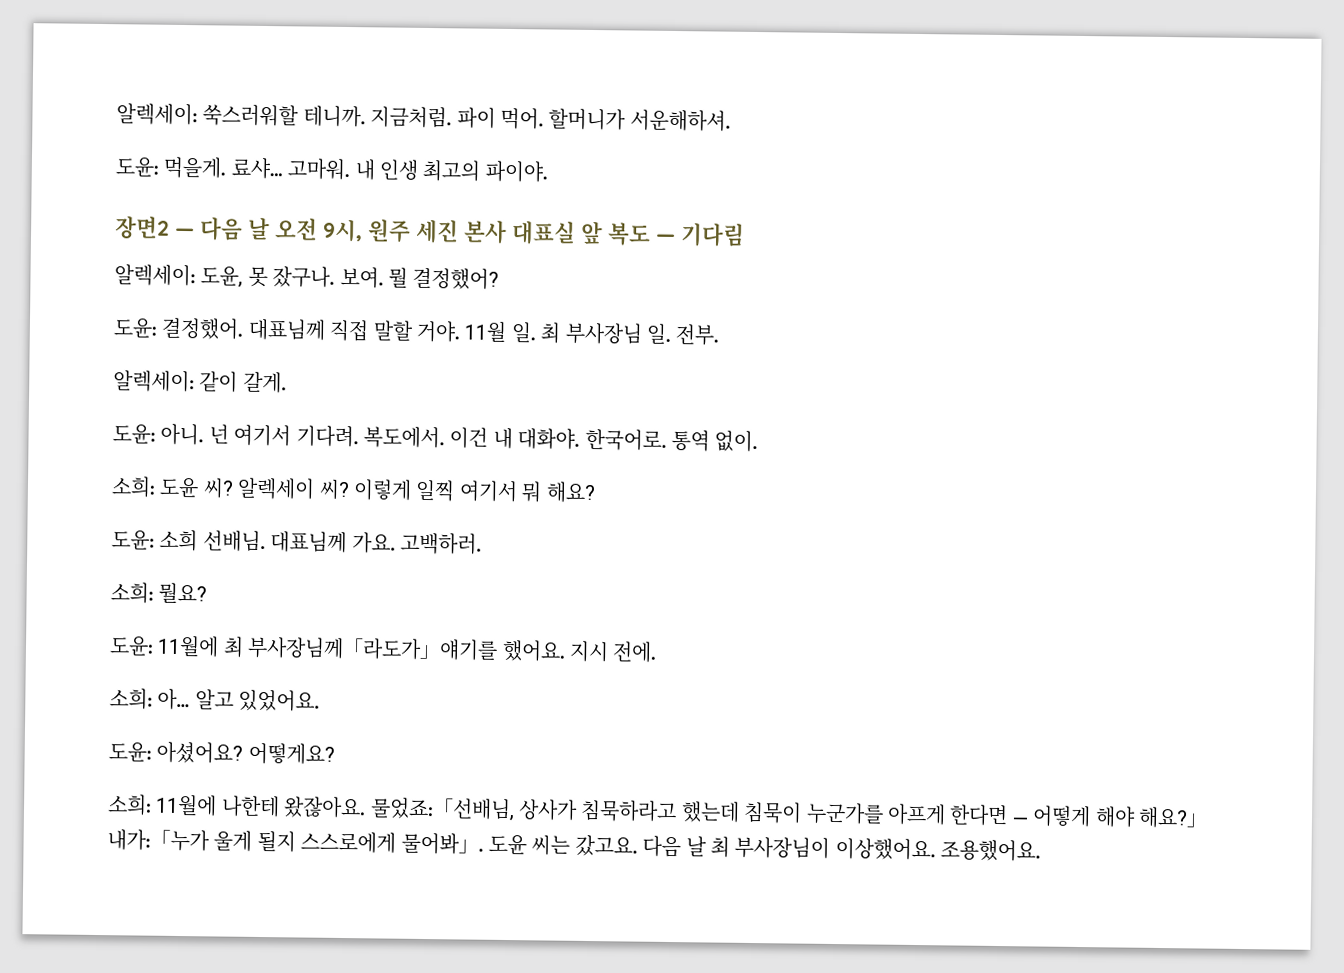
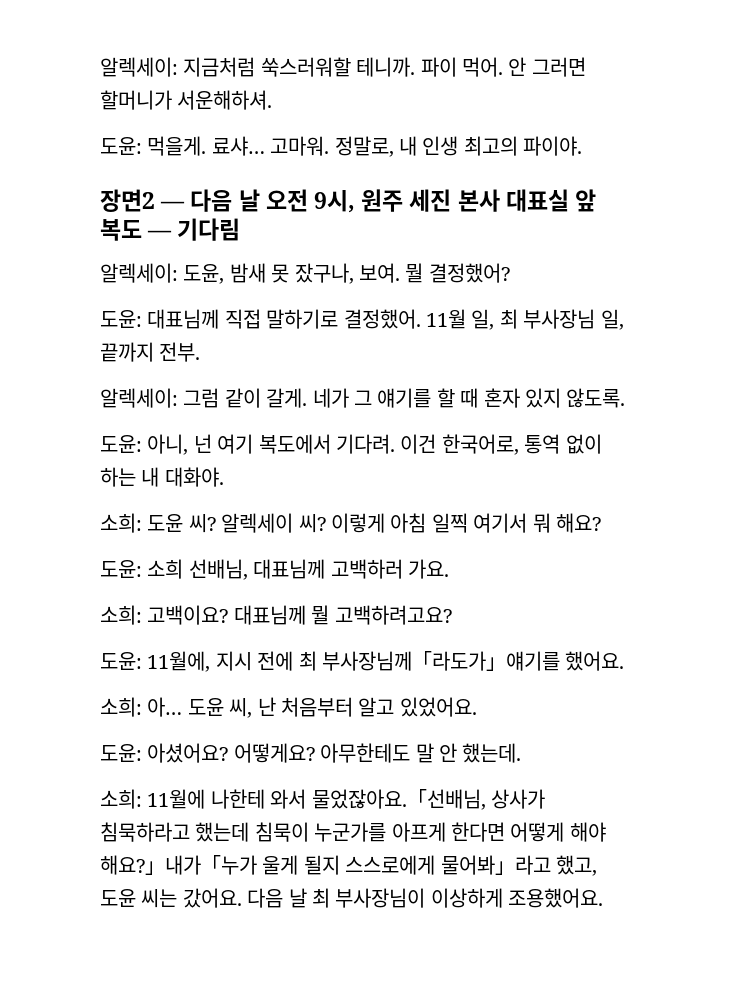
- 알렉세이: 쑥스러워할 테니까.
+ 알렉세이: 지금처럼 쑥스러워할 테니까.
- 지금처럼.
- 할머니가 서운해하셔.
+ 안 그러면 할머니가 서운해하셔.
- 내 인생 최고의 파이야.
+ 정말로, 내 인생 최고의 파이야.
- 알렉세이: 도윤, 못 잤구나. 보여.
+ 알렉세이: 도윤, 밤새 못 잤구나, 보여.
- 도윤: 결정했어. 대표님께 직접 말할 거야. 11월 일. 최 부사장님 일. 전부.
+ 도윤: 대표님께 직접 말하기로 결정했어. 11월 일, 최 부사장님 일, 끝까지 전부.
- 알렉세이: 같이 갈게.
- 도윤: 아니. 넌 여기서 기다려. 복도에서. 이건 내 대화야. 한국어로. 통역 없이.
+ 알렉세이: 그럼 같이 갈게. 네가 그 얘기를 할 때 혼자 있지 않도록.
+ 도윤: 아니, 넌 여기 복도에서 기다려. 이건 한국어로, 통역 없이 하는 내 대화야.
- 이렇게 일찍 여기서 뭐 해요?
+ 이렇게 아침 일찍 여기서 뭐 해요?
- 도윤: 소희 선배님. 대표님께 가요. 고백하러.
- 소희: 뭘요?
- 도윤: 11월에 최 부사장님께「라도가」얘기를 했어요. 지시 전에.
+ 도윤: 소희 선배님, 대표님께 고백하러 가요.
+ 소희: 고백이요? 대표님께 뭘 고백하려고요?
+ 도윤: 11월에, 지시 전에 최 부사장님께「라도가」얘기를 했어요.
- 알고 있었어요.
+ 도윤 씨, 난 처음부터 알고 있었어요.
+ 아무한테도 말 안 했는데.
- 소희: 11월에 나한테 왔잖아요. 물었죠:「선배님, 상사가 침묵하라고 했는데 침묵이 누군가를 아프게 한다면 — 어떻게 해야 해요?」내가:「누가 울게 될지 스스로에게 물어봐」. 도윤 씨는 갔고요.
+ 소희: 11월에 나한테 와서 물었잖아요.「선배님, 상사가 침묵하라고 했는데 침묵이 누군가를 아프게 한다면 어떻게 해야 해요?」내가「누가 울게 될지 스스로에게 물어봐」라고 했고, 도윤 씨는 갔어요.
- 다음 날 최 부사장님이 이상했어요. 조용했어요.
+ 다음 날 최 부사장님이 이상하게 조용했어요.

